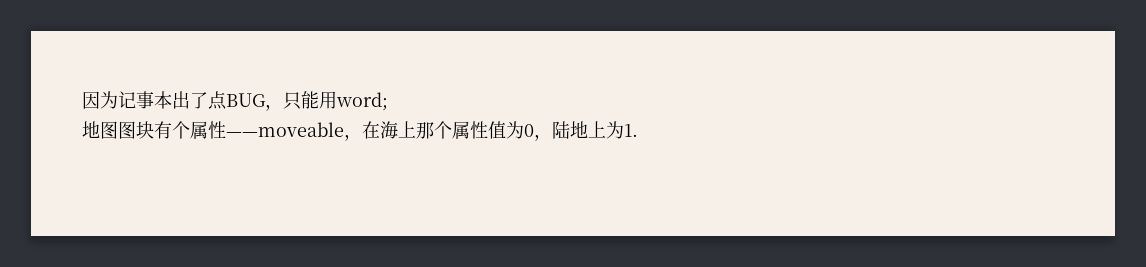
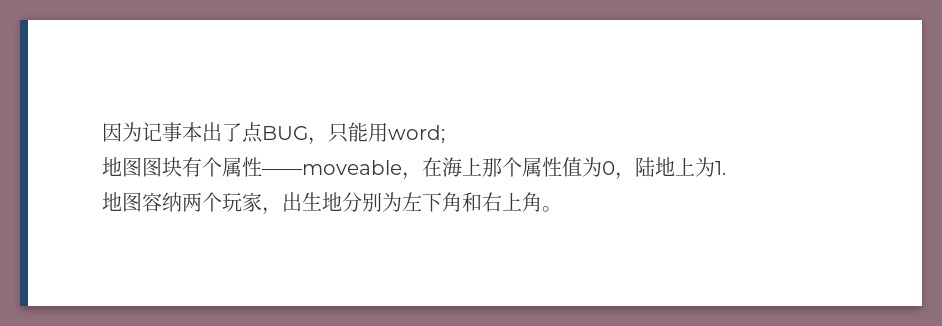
+ 地图容纳两个玩家，出生地分别为左下角和右上角。

